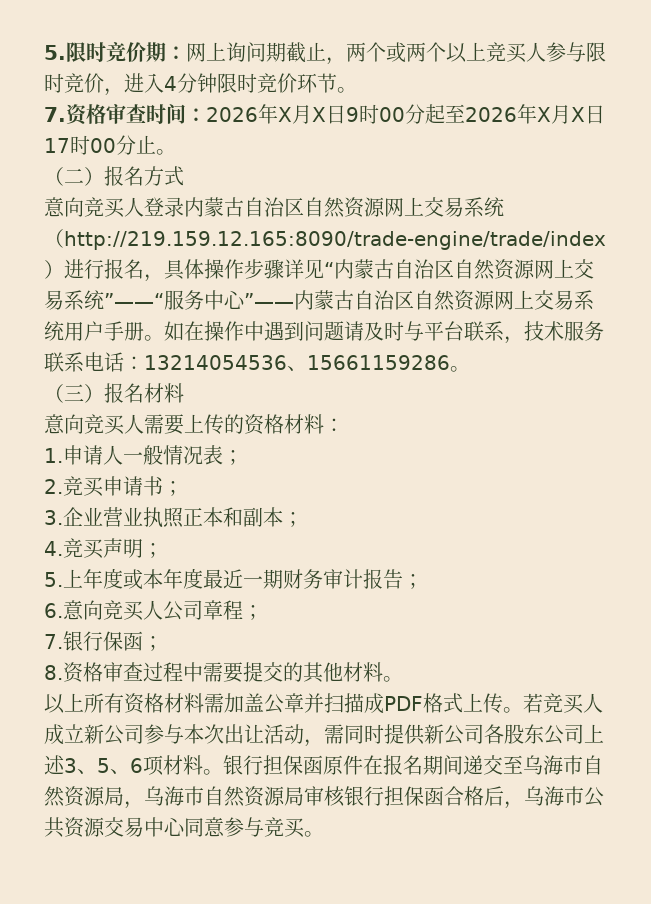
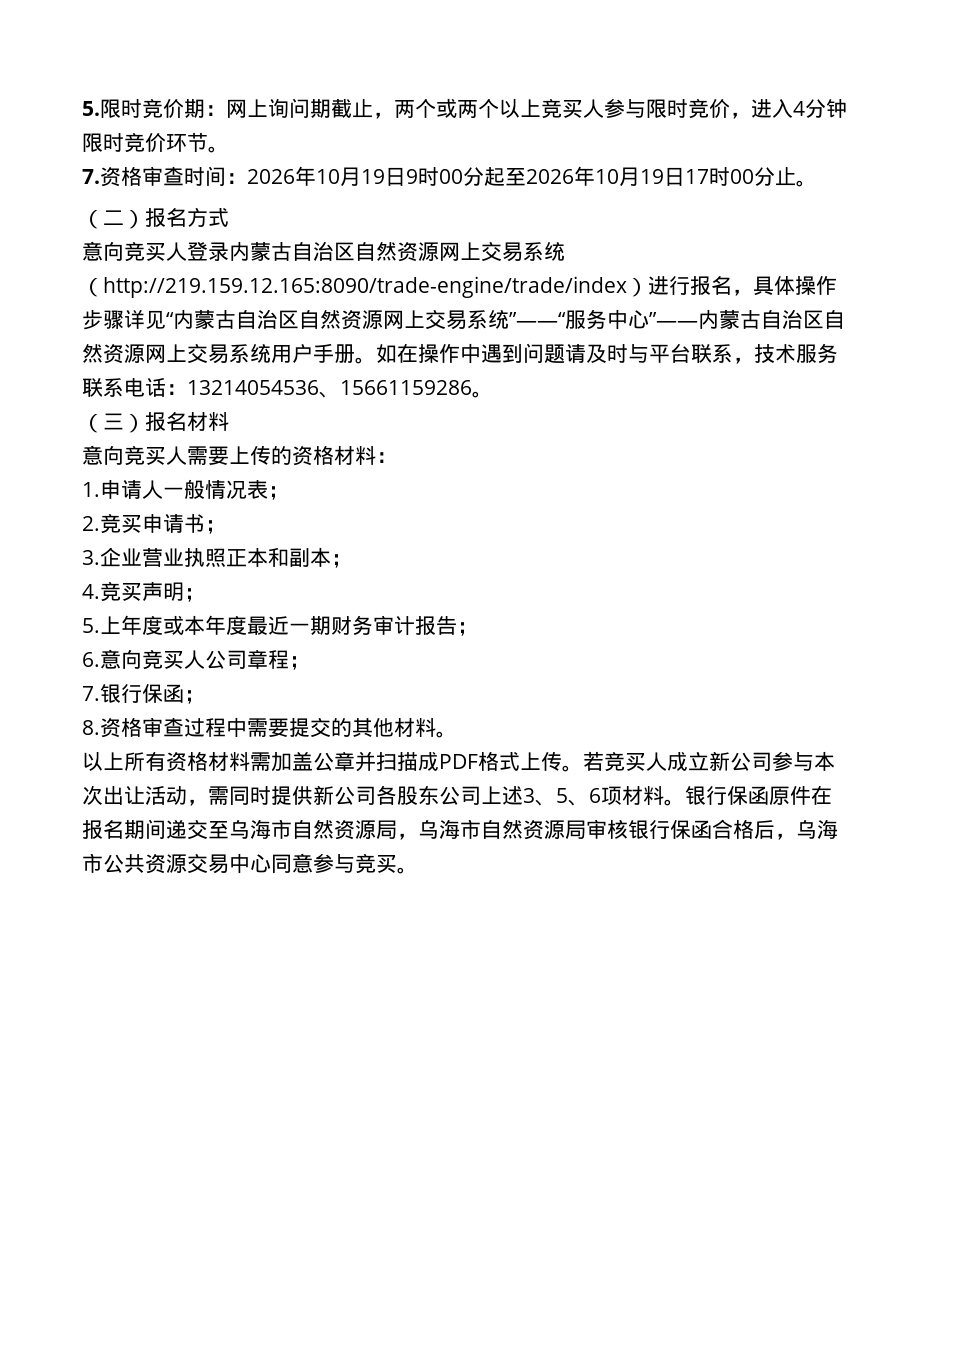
- 7.资格审查时间：2026年X月X日9时00分起至2026年X月X日17时00分止。
+ 7.资格审查时间：2026年10月19日9时00分起至2026年10月19日17时00分止。
- 银行担保函原件在报名期间递交至乌海市自然资源局，乌海市自然资源局审核银行担保函合格后，乌海市公共资源交易中心同意参与竞买。
+ 银行保函原件在报名期间递交至乌海市自然资源局，乌海市自然资源局审核银行保函合格后，乌海市公共资源交易中心同意参与竞买。

